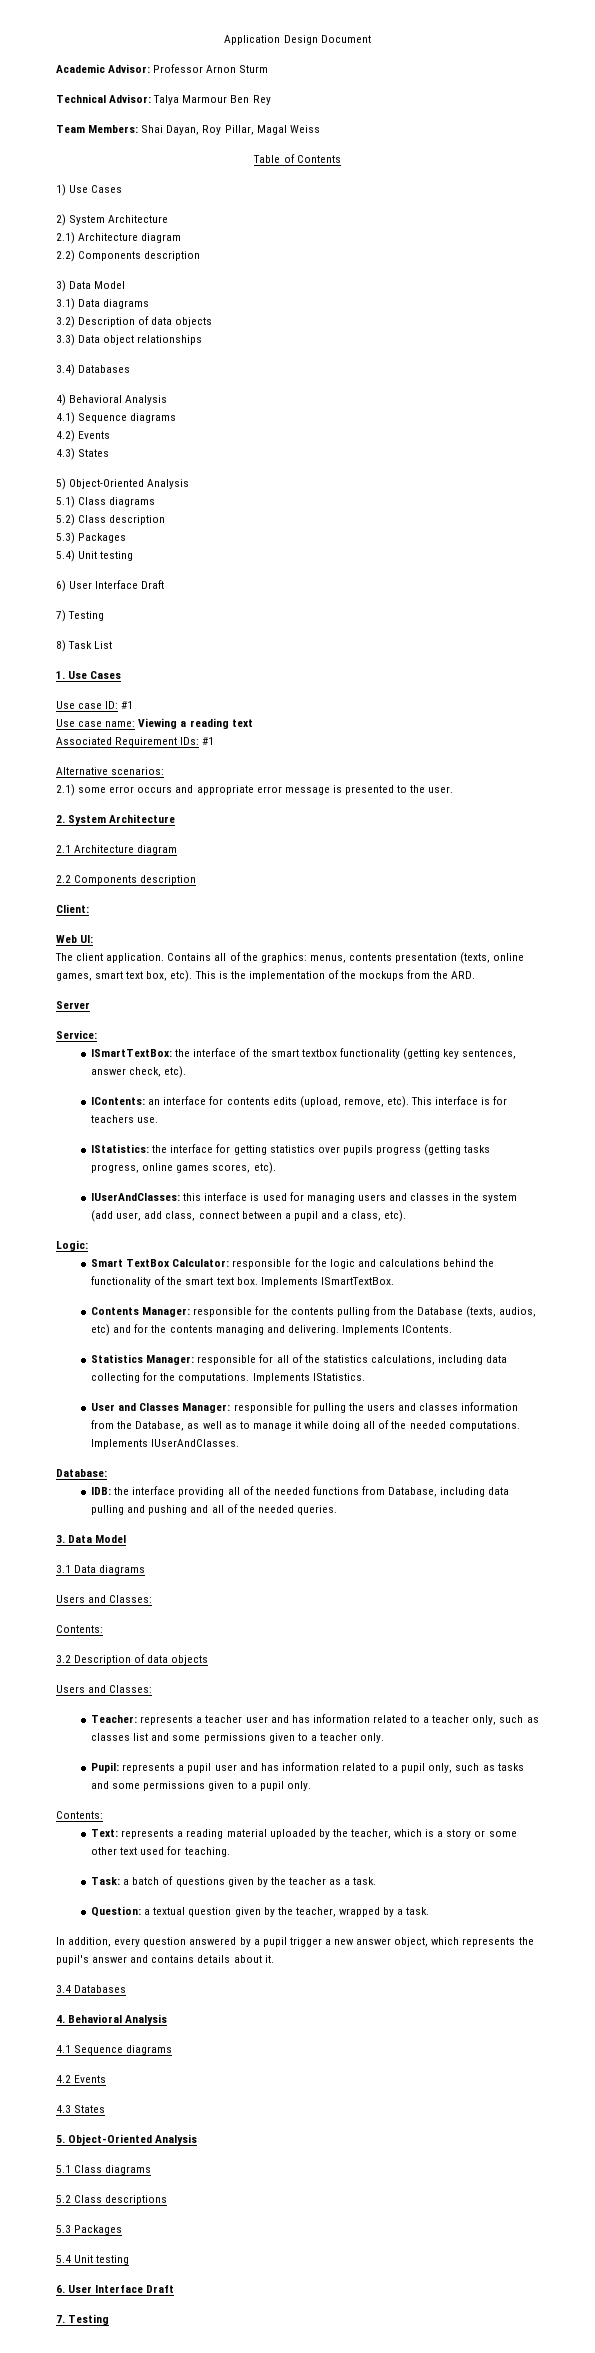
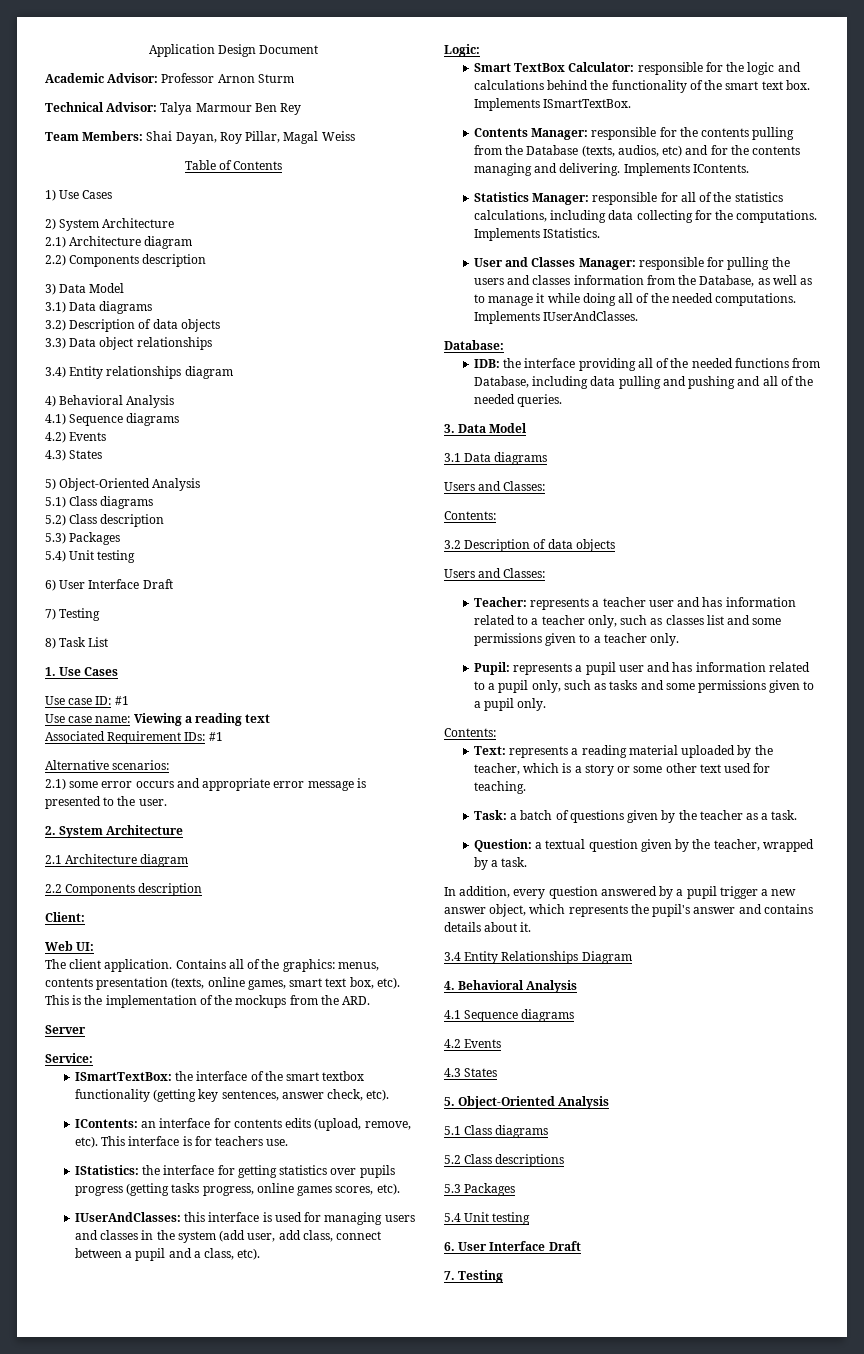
- 3.4) Databases
+ 3.4) Entity relationships diagram
- 3.4 Databases
+ 3.4 Entity Relationships Diagram

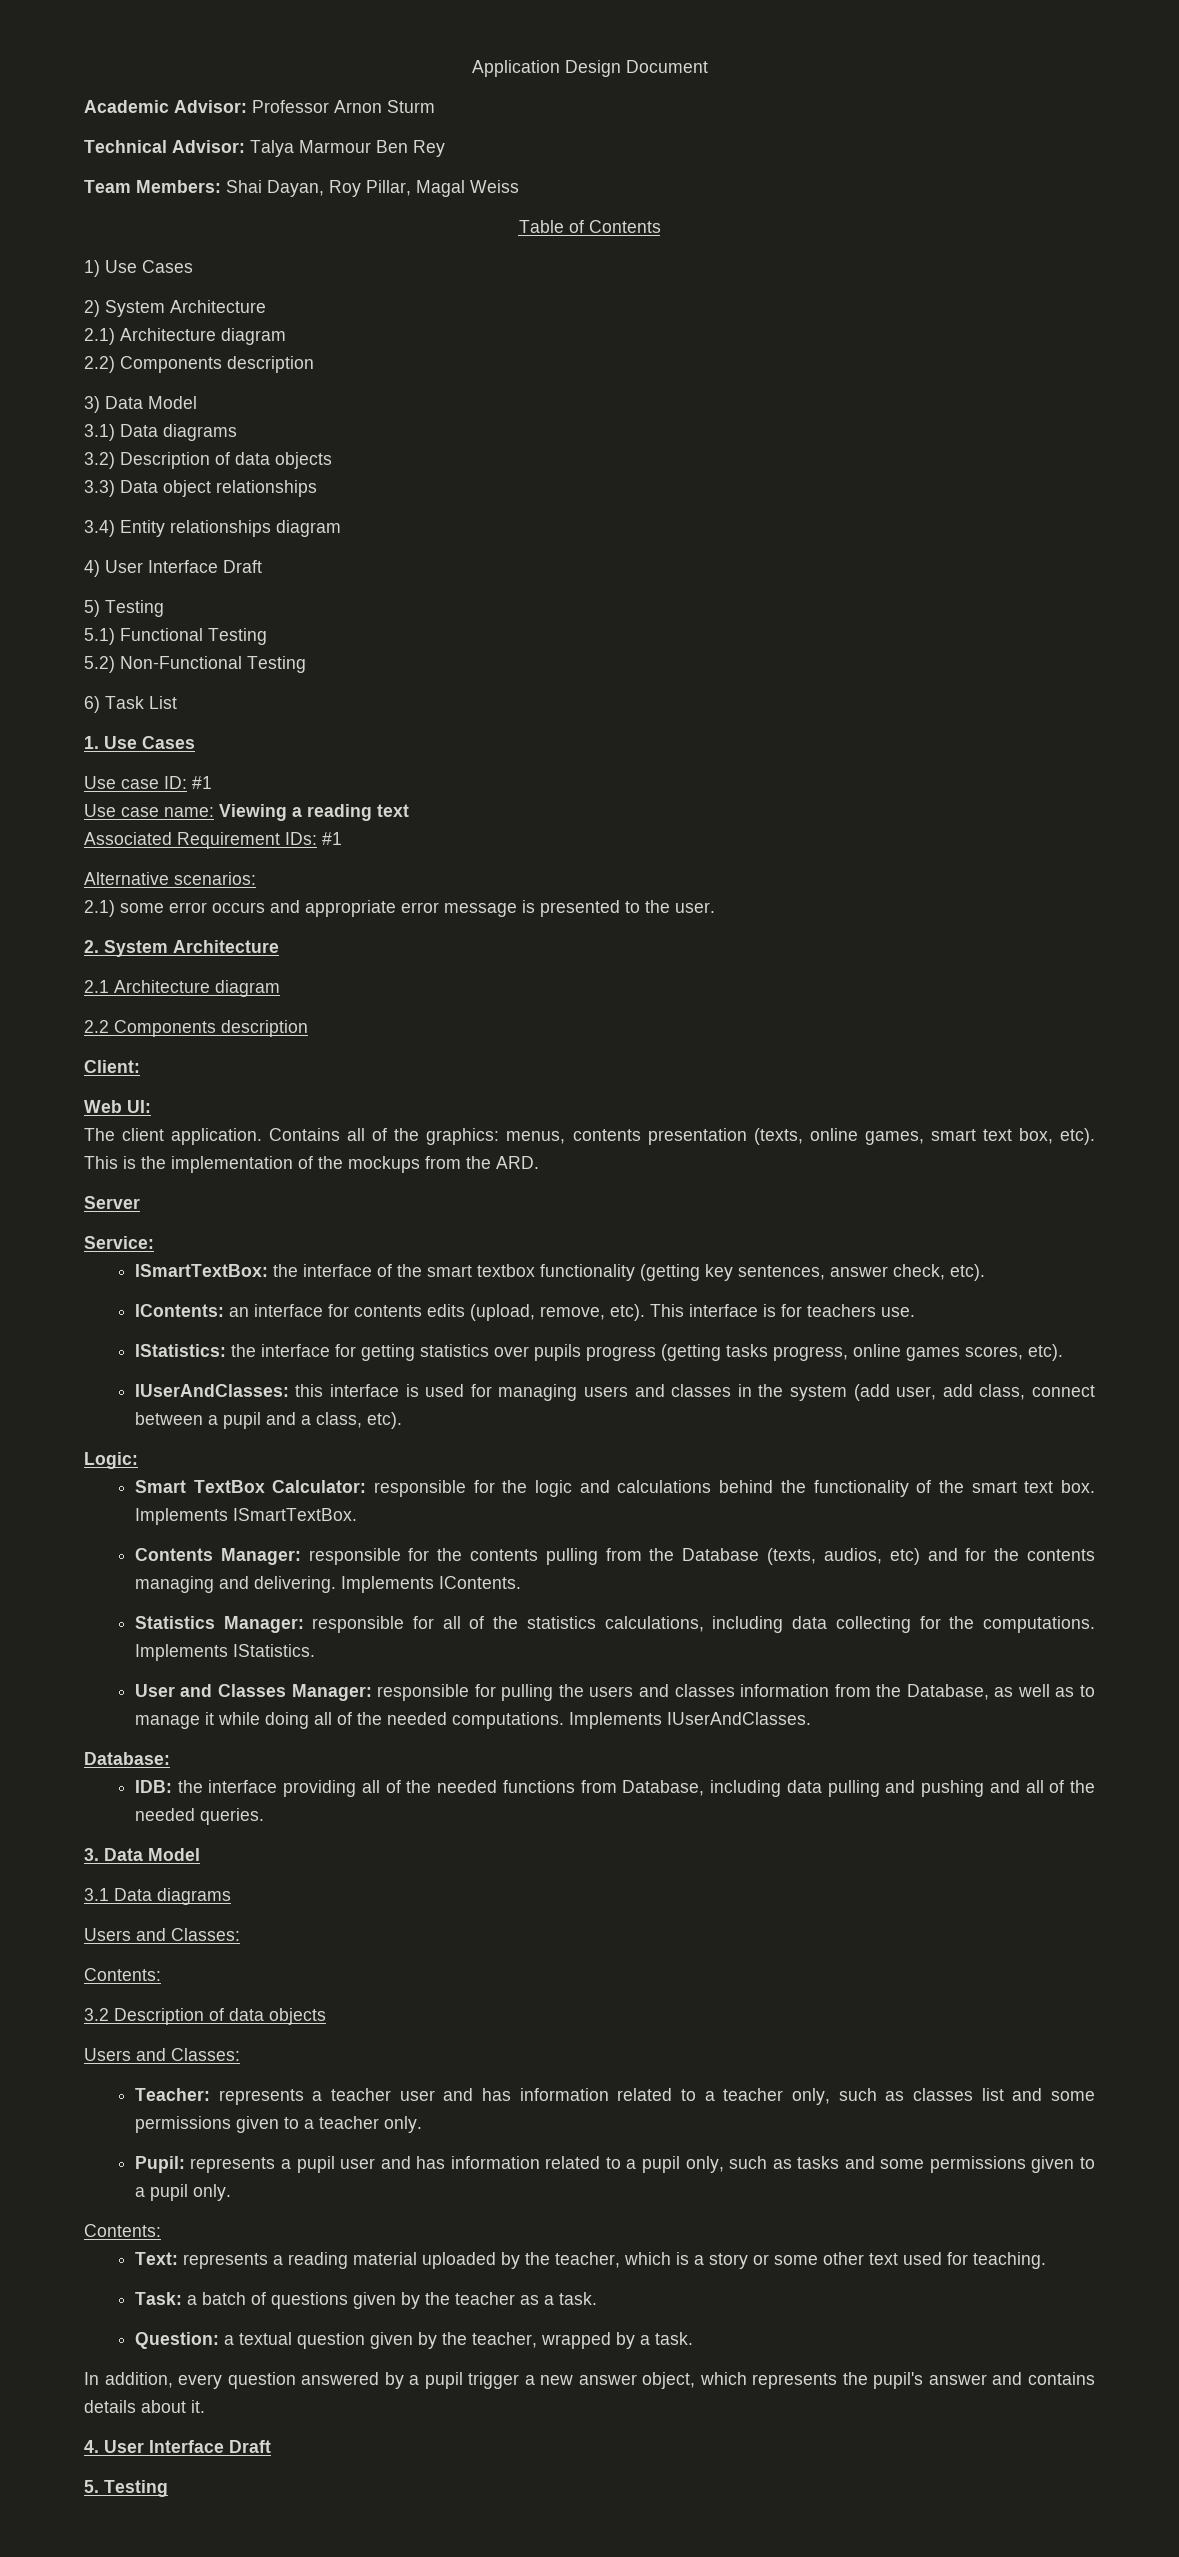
- 4) Behavioral Analysis
- 4.1) Sequence diagrams
- 4.2) Events
- 4.3) States
- 5) Object-Oriented Analysis
- 5.1) Class diagrams
- 5.2) Class description
- 5.3) Packages
- 5.4) Unit testing
- 6) User Interface Draft
- 7) Testing
- 8) Task List
+ 4) User Interface Draft
+ 5) Testing
+ 5.1) Functional Testing
+ 5.2) Non-Functional Testing
+ 6) Task List
- 3.4 Entity Relationships Diagram
- 4. Behavioral Analysis
- 4.1 Sequence diagrams
- 4.2 Events
- 4.3 States
- 5. Object-Oriented Analysis
- 5.1 Class diagrams
- 5.2 Class descriptions
- 5.3 Packages
- 5.4 Unit testing
- 6. User Interface Draft
- 7. Testing
+ 4. User Interface Draft
+ 5. Testing

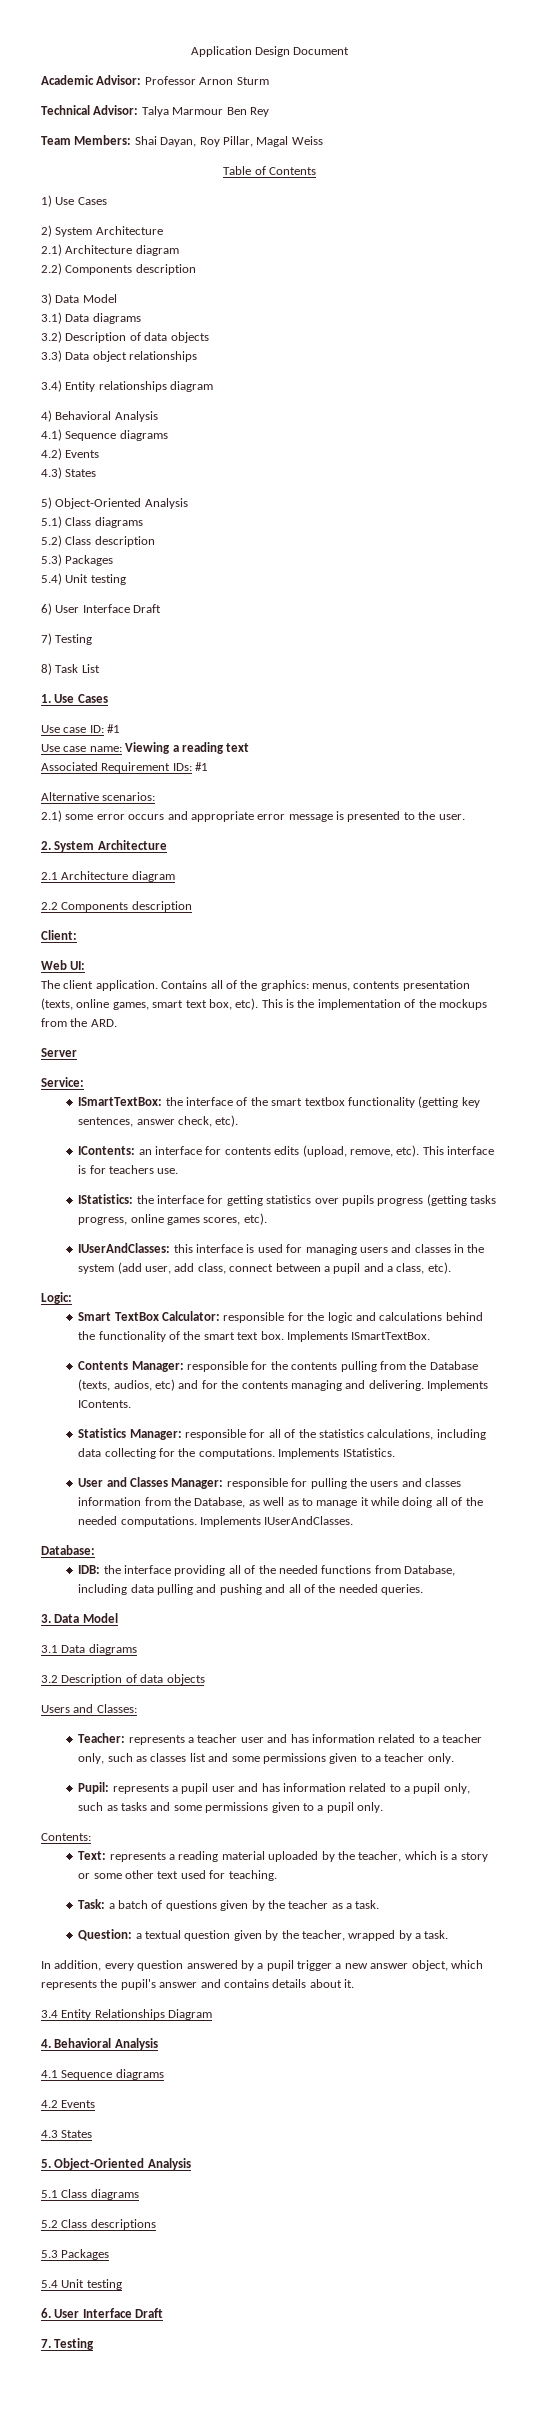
- 4) User Interface Draft
- 5) Testing
- 5.1) Functional Testing
- 5.2) Non-Functional Testing
- 6) Task List
+ 4) Behavioral Analysis
+ 4.1) Sequence diagrams
+ 4.2) Events
+ 4.3) States
+ 5) Object-Oriented Analysis
+ 5.1) Class diagrams
+ 5.2) Class description
+ 5.3) Packages
+ 5.4) Unit testing
+ 6) User Interface Draft
+ 7) Testing
+ 8) Task List
  3.1 Data diagrams
- Users and Classes:
- Contents:
- 4. User Interface Draft
- 5. Testing
+ 3.4 Entity Relationships Diagram
+ 4. Behavioral Analysis
+ 4.1 Sequence diagrams
+ 4.2 Events
+ 4.3 States
+ 5. Object-Oriented Analysis
+ 5.1 Class diagrams
+ 5.2 Class descriptions
+ 5.3 Packages
+ 5.4 Unit testing
+ 6. User Interface Draft
+ 7. Testing

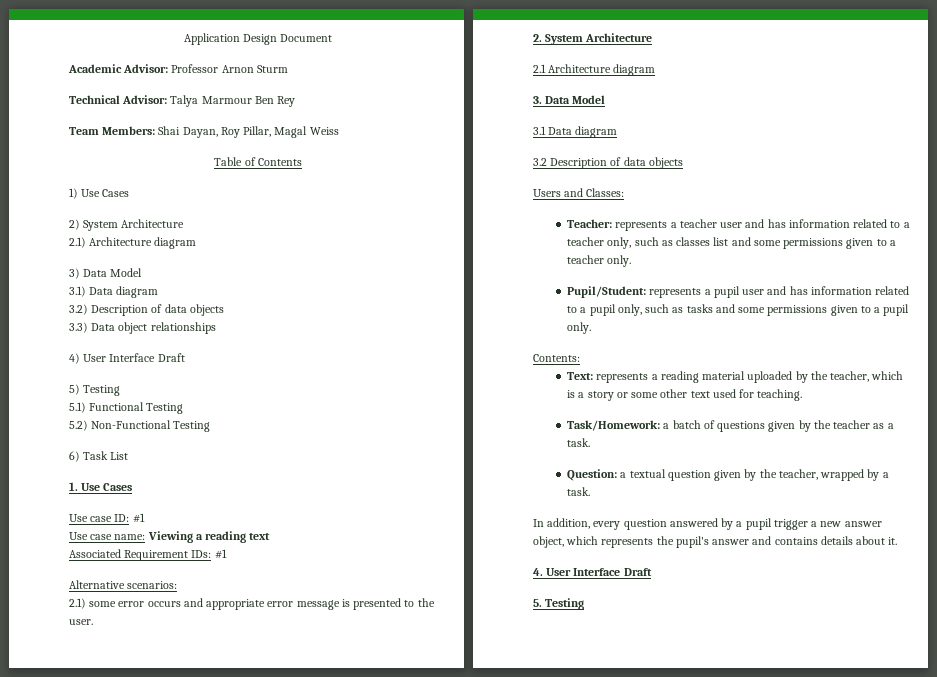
- 2.2) Components description
- 3.1) Data diagrams
+ 3.1) Data diagram
- 3.4) Entity relationships diagram
- 4) Behavioral Analysis
- 4.1) Sequence diagrams
- 4.2) Events
- 4.3) States
- 5) Object-Oriented Analysis
- 5.1) Class diagrams
- 5.2) Class description
- 5.3) Packages
- 5.4) Unit testing
- 6) User Interface Draft
- 7) Testing
- 8) Task List
+ 4) User Interface Draft
+ 5) Testing
+ 5.1) Functional Testing
+ 5.2) Non-Functional Testing
+ 6) Task List
- 2.2 Components description
- Client:
- Web UI:
- The client application. Contains all of the graphics: menus, contents presentation (texts, online games, smart text box, etc). This is the implementation of the mockups from the ARD.
- Server
- Service:
- ISmartTextBox: the interface of the smart textbox functionality (getting key sentences, answer check, etc).
- IContents: an interface for contents edits (upload, remove, etc). This interface is for teachers use.
- IStatistics: the interface for getting statistics over pupils progress (getting tasks progress, online games scores, etc).
- IUserAndClasses: this interface is used for managing users and classes in the system (add user, add class, connect between a pupil and a class, etc).
- Logic:
- Smart TextBox Calculator: responsible for the logic and calculations behind the functionality of the smart text box. Implements ISmartTextBox.
- Contents Manager: responsible for the contents pulling from the Database (texts, audios, etc) and for the contents managing and delivering. Implements IContents.
- Statistics Manager: responsible for all of the statistics calculations, including data collecting for the computations. Implements IStatistics.
- User and Classes Manager: responsible for pulling the users and classes information from the Database, as well as to manage it while doing all of the needed computations. Implements IUserAndClasses.
- Database:
- IDB: the interface providing all of the needed functions from Database, including data pulling and pushing and all of the needed queries.
- 3.1 Data diagrams
+ 3.1 Data diagram
- Pupil: represents a pupil user and has information related to a pupil only, such as tasks and some permissions given to a pupil only.
+ Pupil/Student: represents a pupil user and has information related to a pupil only, such as tasks and some permissions given to a pupil only.
- Task: a batch of questions given by the teacher as a task.
+ Task/Homework: a batch of questions given by the teacher as a task.
- 3.4 Entity Relationships Diagram
- 4. Behavioral Analysis
- 4.1 Sequence diagrams
- 4.2 Events
- 4.3 States
- 5. Object-Oriented Analysis
- 5.1 Class diagrams
- 5.2 Class descriptions
- 5.3 Packages
- 5.4 Unit testing
- 6. User Interface Draft
- 7. Testing
+ 4. User Interface Draft
+ 5. Testing

